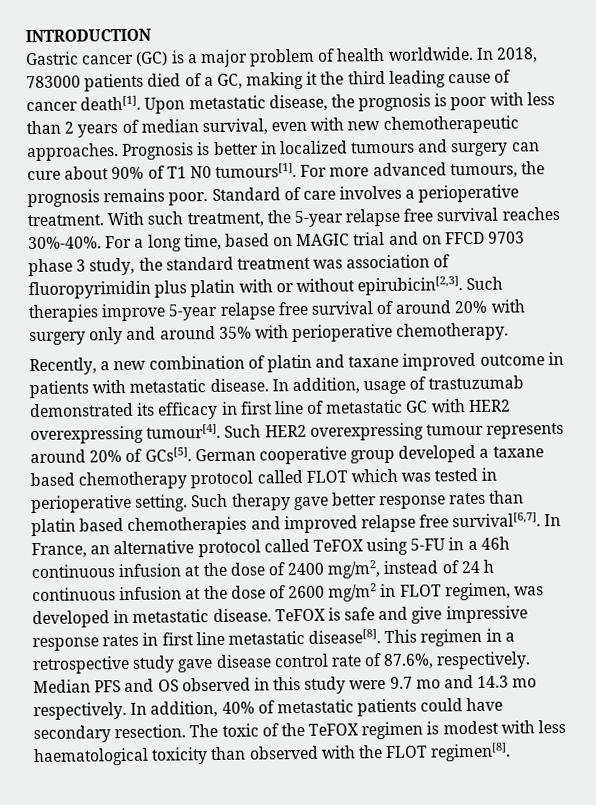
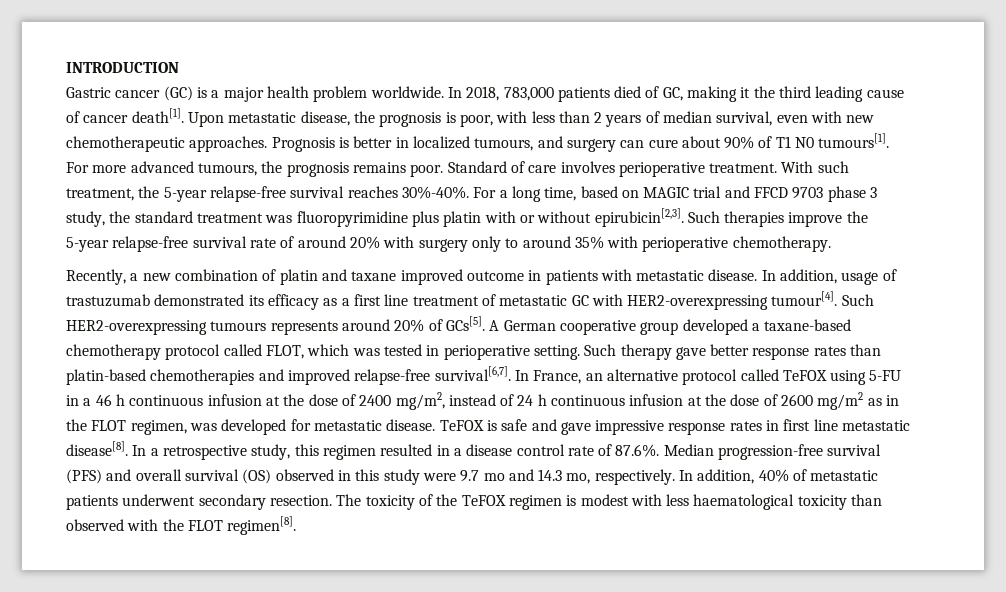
- Gastric cancer (GC) is a major problem of health worldwide.
+ Gastric cancer (GC) is a major health problem worldwide.
- In 2018, 783000 patients died of a GC, making it the third leading cause of cancer death[1].
+ In 2018, 783,000 patients died of GC, making it the third leading cause of cancer death[1].
- Upon metastatic disease, the prognosis is poor with less than 2 years of median survival, even with new chemotherapeutic approaches.
+ Upon metastatic disease, the prognosis is poor, with less than 2 years of median survival, even with new chemotherapeutic approaches.
- Prognosis is better in localized tumours and surgery can cure about 90% of T1 N0 tumours[1].
+ Prognosis is better in localized tumours, and surgery can cure about 90% of T1 N0 tumours[1].
- Standard of care involves a perioperative treatment.
+ Standard of care involves perioperative treatment.
- With such treatment, the 5-year relapse free survival reaches 30%-40%.
+ With such treatment, the 5-year relapse-free survival reaches 30%-40%.
- For a long time, based on MAGIC trial and on FFCD 9703 phase 3 study, the standard treatment was association of fluoropyrimidin plus platin with or without epirubicin[2,3].
+ For a long time, based on MAGIC trial and FFCD 9703 phase 3 study, the standard treatment was fluoropyrimidine plus platin with or without epirubicin[2,3].
- Such therapies improve 5-year relapse free survival of around 20% with surgery only and around 35% with perioperative chemotherapy.
+ Such therapies improve the 5-year relapse-free survival rate of around 20% with surgery only to around 35% with perioperative chemotherapy.
- In addition, usage of trastuzumab demonstrated its efficacy in first line of metastatic GC with HER2 overexpressing tumour[4]. Such HER2 overexpressing tumour represents around 20% of GCs[5].
+ In addition, usage of trastuzumab demonstrated its efficacy as a first line treatment of metastatic GC with HER2-overexpressing tumour[4]. Such HER2-overexpressing tumours represents around 20% of GCs[5].
- German cooperative group developed a taxane based chemotherapy protocol called FLOT which was tested in perioperative setting.
+ A German cooperative group developed a taxane-based chemotherapy protocol called FLOT, which was tested in perioperative setting.
- Such therapy gave better response rates than platin based chemotherapies and improved relapse free survival[6,7].
+ Such therapy gave better response rates than platin-based chemotherapies and improved relapse-free survival[6,7].
- In France, an alternative protocol called TeFOX using 5-FU in a 46h continuous infusion at the dose of 2400 mg/m2, instead of 24 h continuous infusion at the dose of 2600 mg/m2 in FLOT regimen, was developed in metastatic disease.
+ In France, an alternative protocol called TeFOX using 5-FU in a 46 h continuous infusion at the dose of 2400 mg/m2, instead of 24 h continuous infusion at the dose of 2600 mg/m2 as in the FLOT regimen, was developed for metastatic disease.
- TeFOX is safe and give impressive response rates in first line metastatic disease[8].
+ TeFOX is safe and gave impressive response rates in first line metastatic disease[8].
- This regimen in a retrospective study gave disease control rate of 87.6%, respectively. Median PFS and OS observed in this study were 9.7 mo and 14.3 mo respectively.
+ In a retrospective study, this regimen resulted in a disease control rate of 87.6%. Median progression-free survival (PFS) and overall survival (OS) observed in this study were 9.7 mo and 14.3 mo, respectively.
- In addition, 40% of metastatic patients could have secondary resection.
+ In addition, 40% of metastatic patients underwent secondary resection.
- The toxic of the TeFOX regimen is modest with less haematological toxicity than observed with the FLOT regimen[8].
+ The toxicity of the TeFOX regimen is modest with less haematological toxicity than observed with the FLOT regimen[8].

